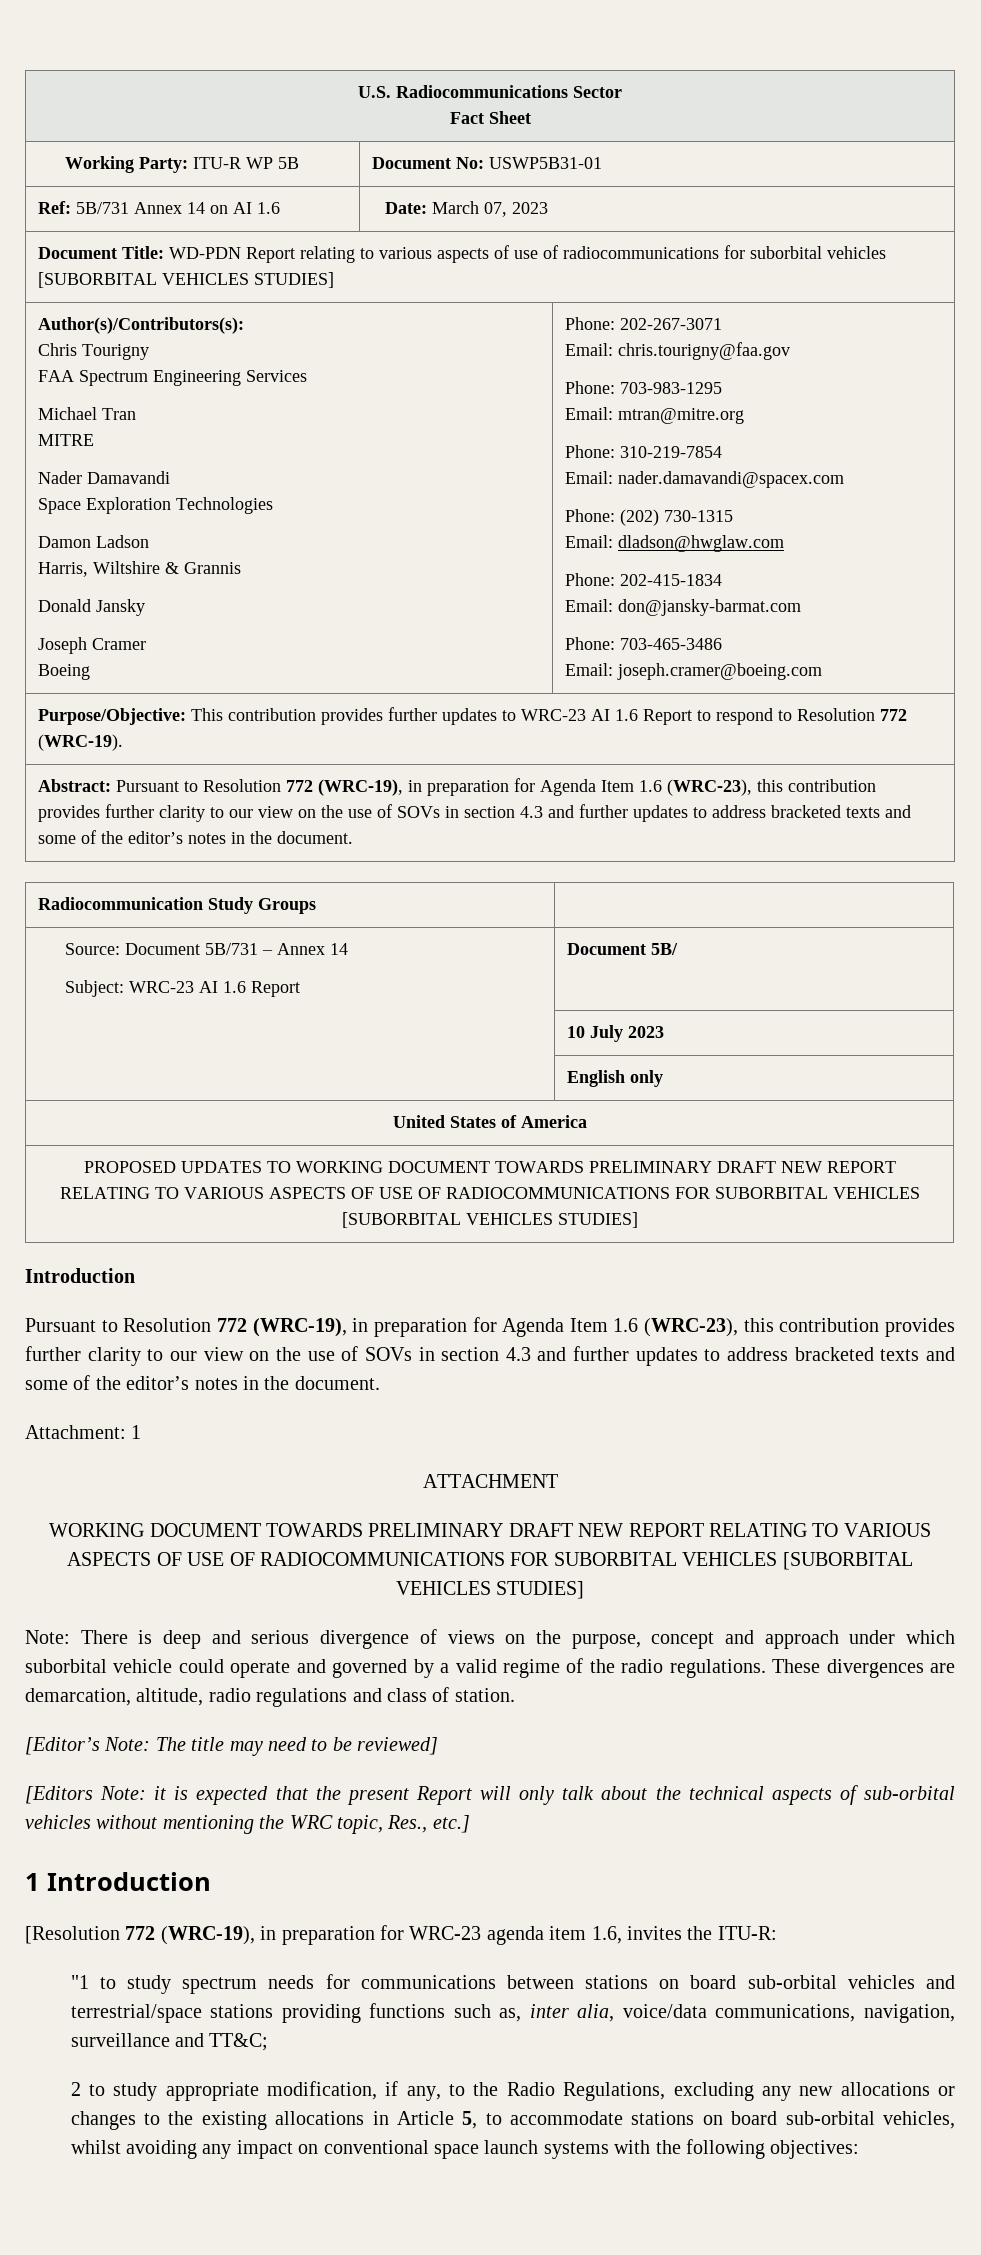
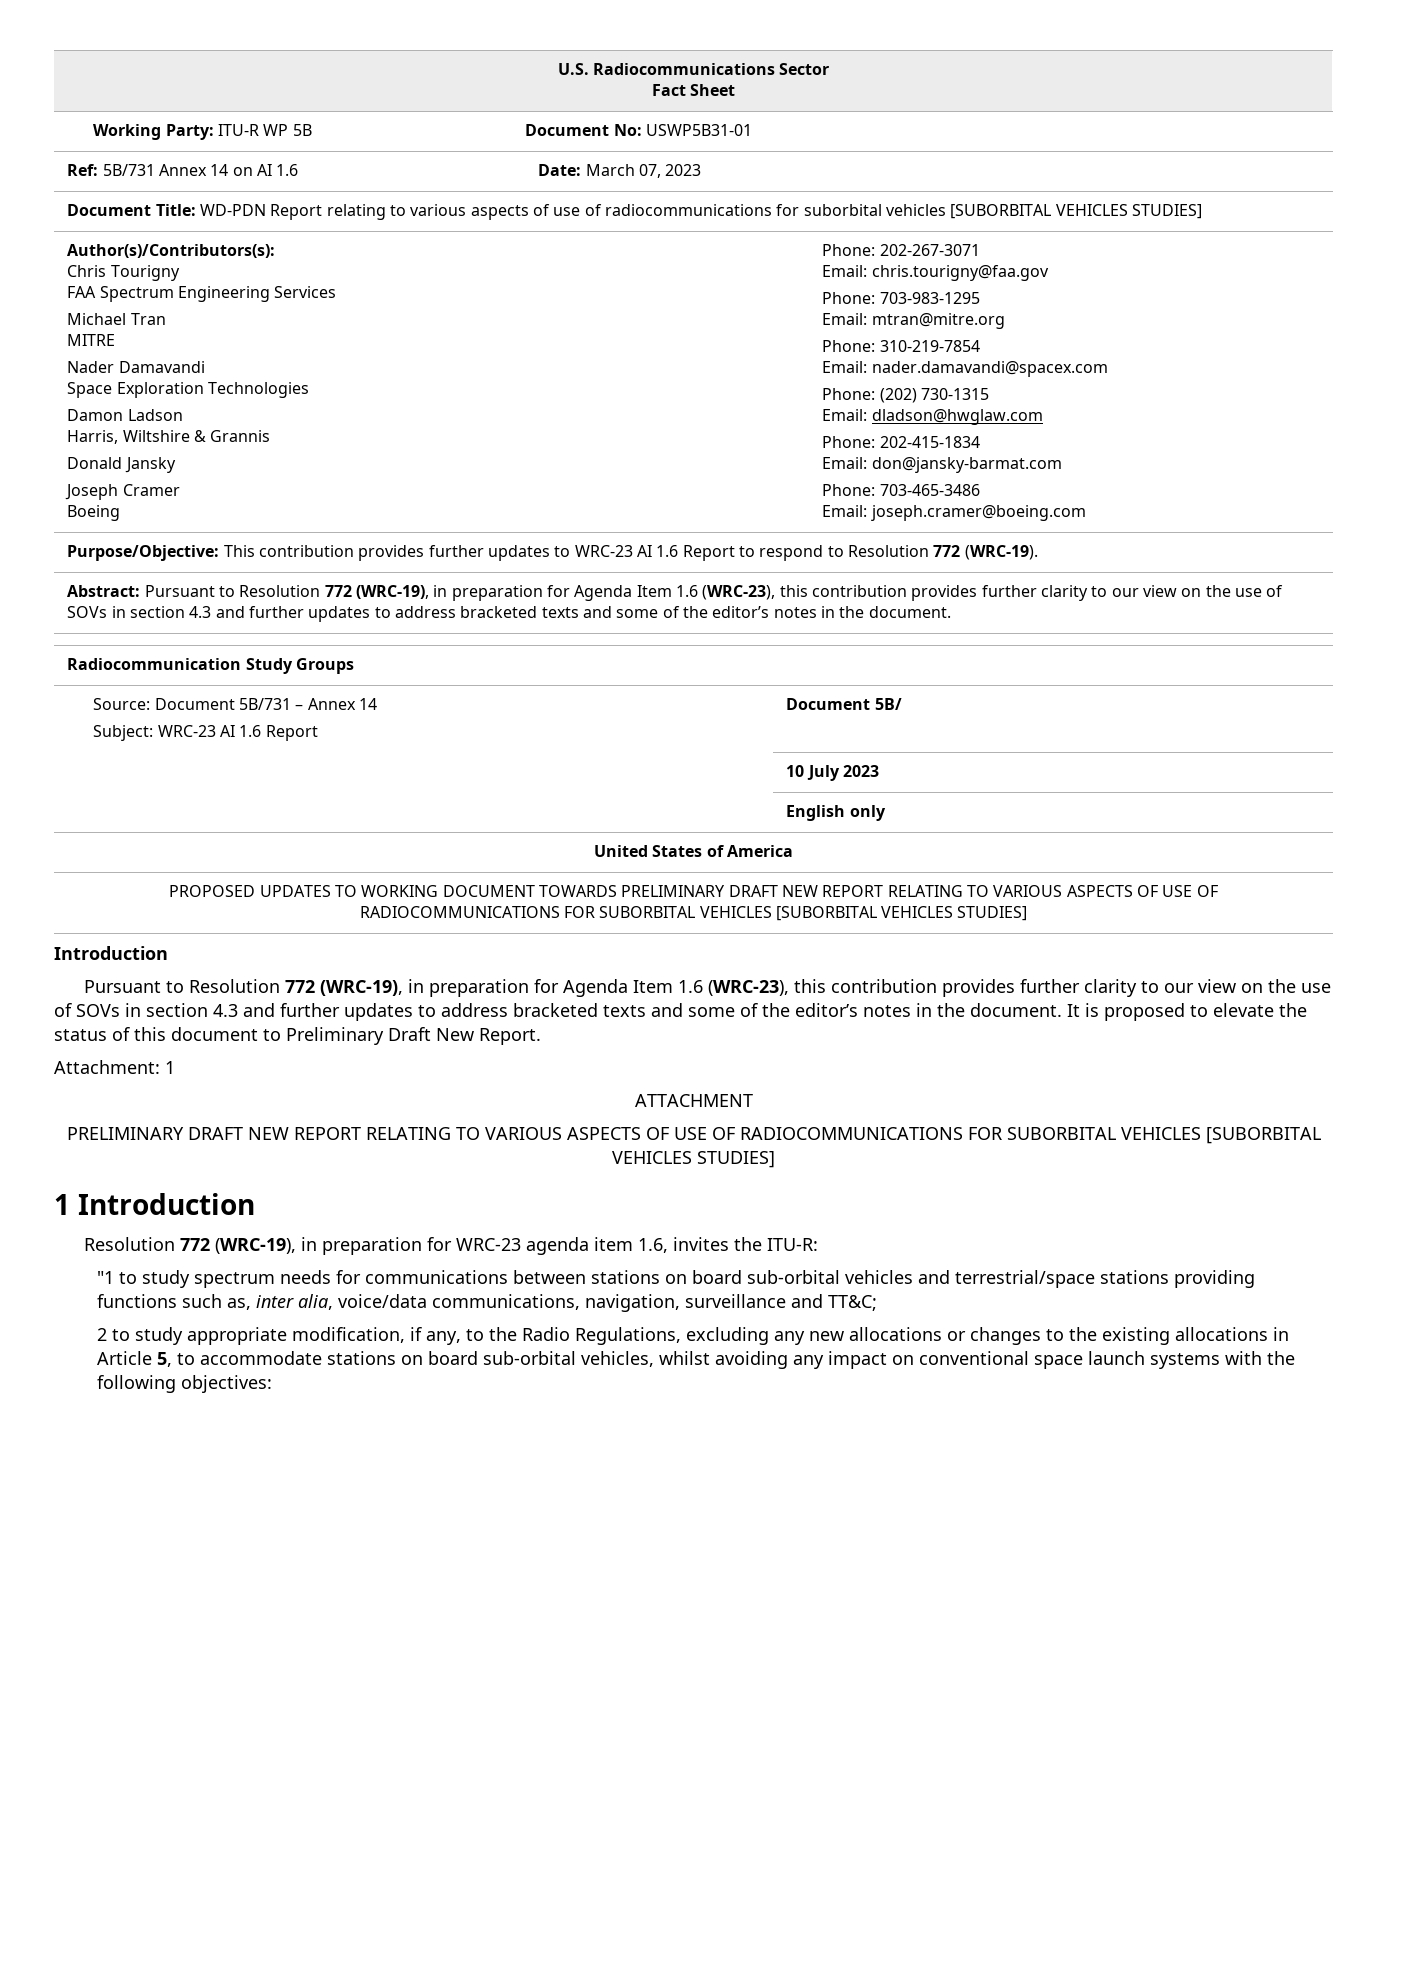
+ It is proposed to elevate the status of this document to Preliminary Draft New Report.
  ATTACHMENT
- WORKING DOCUMENT TOWARDS PRELIMINARY DRAFT NEW REPORT RELATING TO VARIOUS ASPECTS OF USE OF RADIOCOMMUNICATIONS FOR SUBORBITAL VEHICLES [SUBORBITAL VEHICLES STUDIES]
+ PRELIMINARY DRAFT NEW REPORT RELATING TO VARIOUS ASPECTS OF USE OF RADIOCOMMUNICATIONS FOR SUBORBITAL VEHICLES [SUBORBITAL VEHICLES STUDIES]
- Note: There is deep and serious divergence of views on the purpose, concept and approach under which suborbital vehicle could operate and governed by a valid regime of the radio regulations. These divergences are demarcation, altitude, radio regulations and class of station.
- [Editor’s Note: The title may need to be reviewed]
- [Editors Note: it is expected that the present Report will only talk about the technical aspects of sub-orbital vehicles without mentioning the WRC topic, Res., etc.]
- [Resolution 772 (WRC-19), in preparation for WRC-23 agenda item 1.6, invites the ITU-R:
+ Resolution 772 (WRC-19), in preparation for WRC-23 agenda item 1.6, invites the ITU-R:

